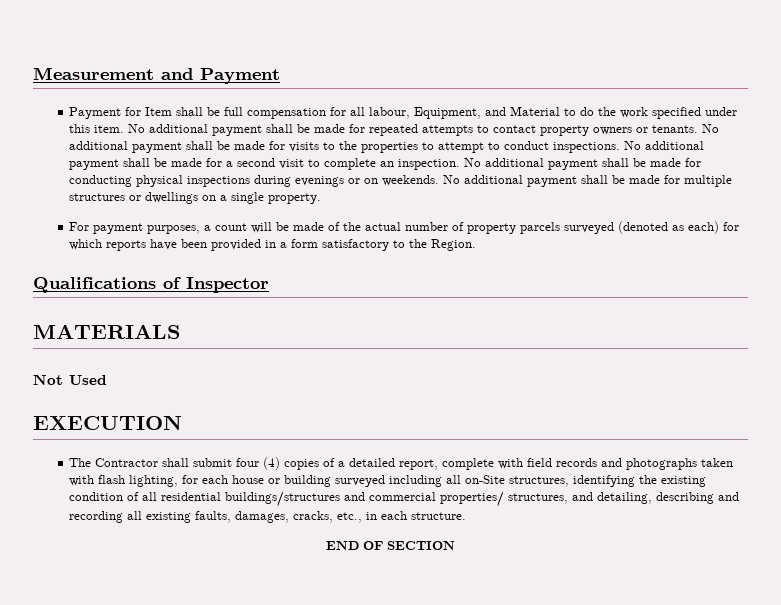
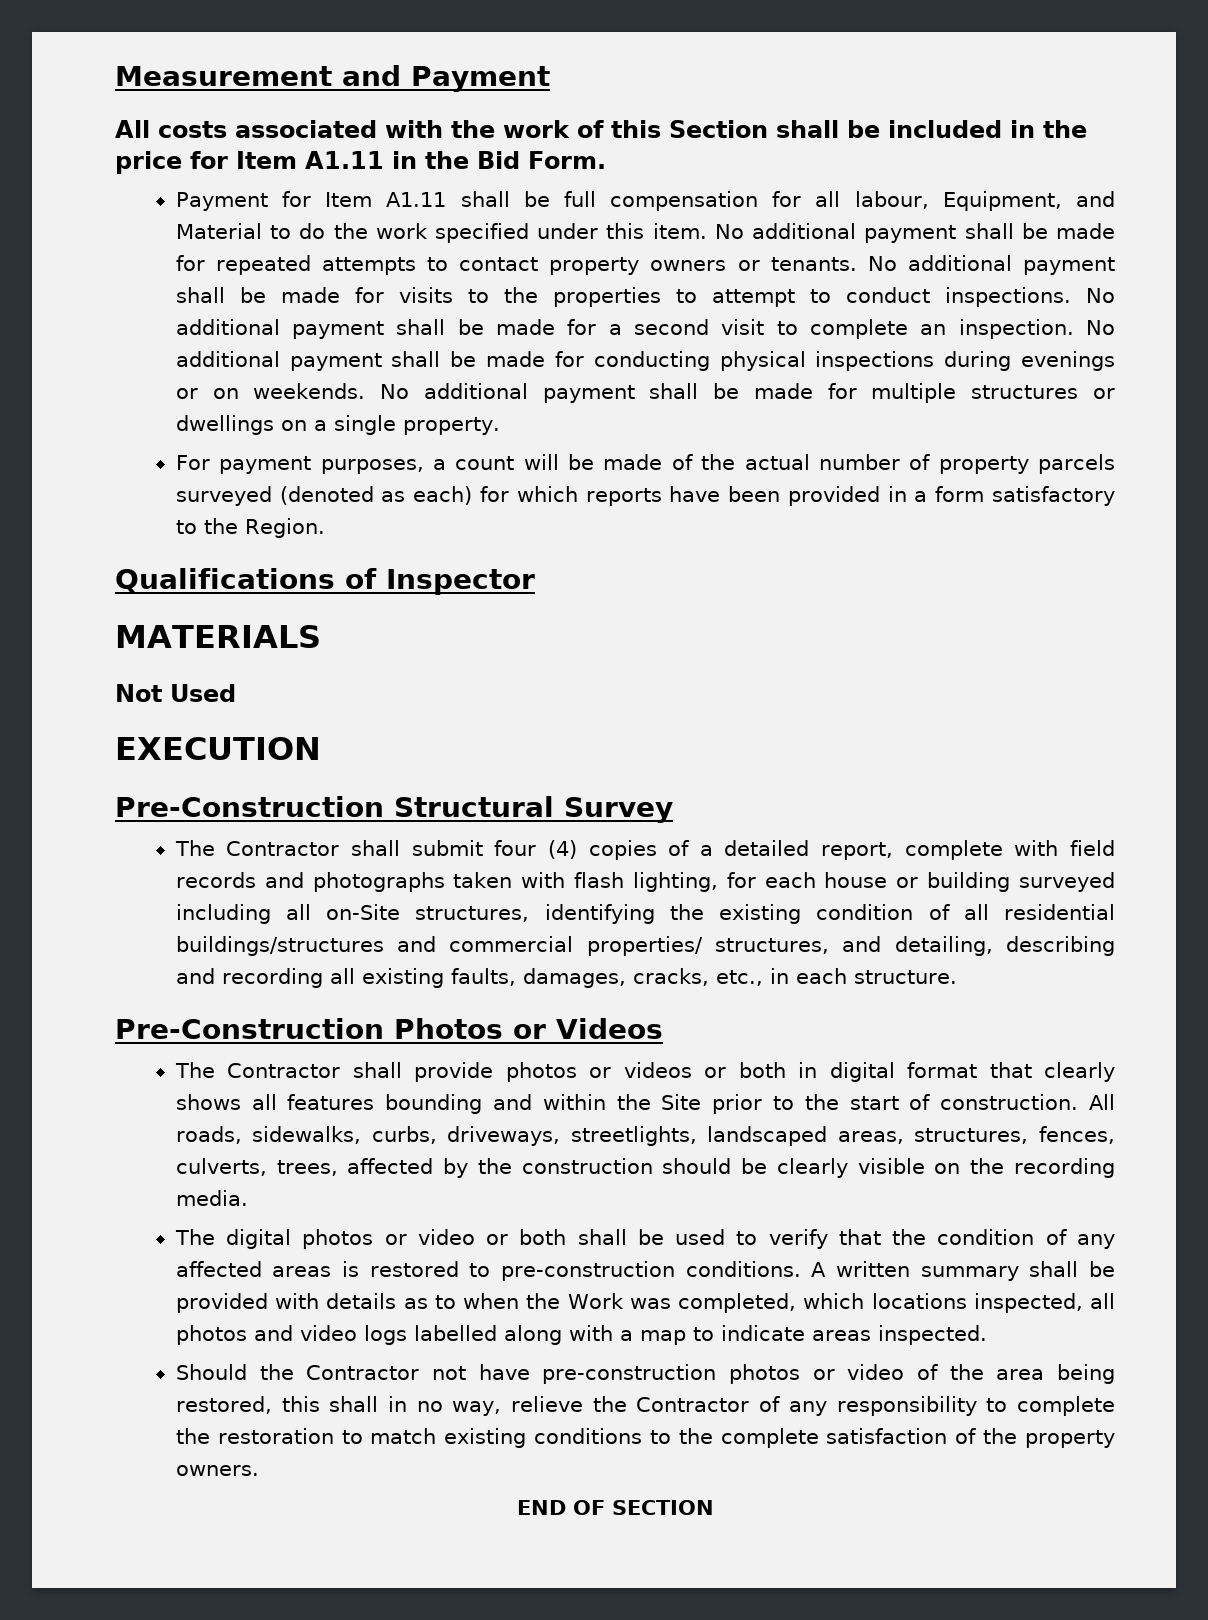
+ All costs associated with the work of this Section shall be included in the price for Item A1.11 in the Bid Form.
- Payment for Item shall be full compensation for all labour, Equipment, and Material to do the work specified under this item.
+ Payment for Item A1.11 shall be full compensation for all labour, Equipment, and Material to do the work specified under this item.
+ Pre-Construction Structural Survey
+ Pre-Construction Photos or Videos
+ The Contractor shall provide photos or videos or both in digital format that clearly shows all features bounding and within the Site prior to the start of construction. All roads, sidewalks, curbs, driveways, streetlights, landscaped areas, structures, fences, culverts, trees, affected by the construction should be clearly visible on the recording media.
+ The digital photos or video or both shall be used to verify that the condition of any affected areas is restored to pre-construction conditions. A written summary shall be provided with details as to when the Work was completed, which locations inspected, all photos and video logs labelled along with a map to indicate areas inspected.
+ Should the Contractor not have pre-construction photos or video of the area being restored, this shall in no way, relieve the Contractor of any responsibility to complete the restoration to match existing conditions to the complete satisfaction of the property owners.

